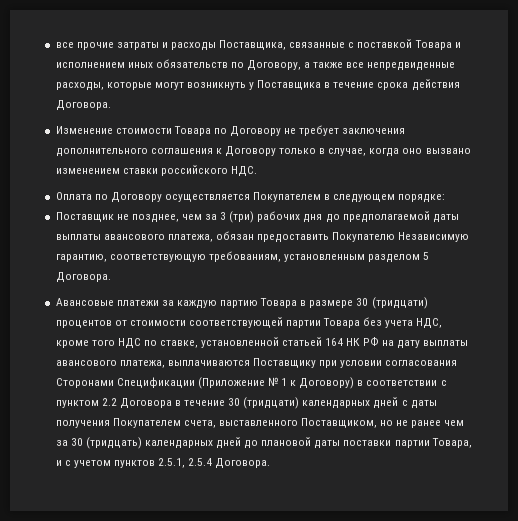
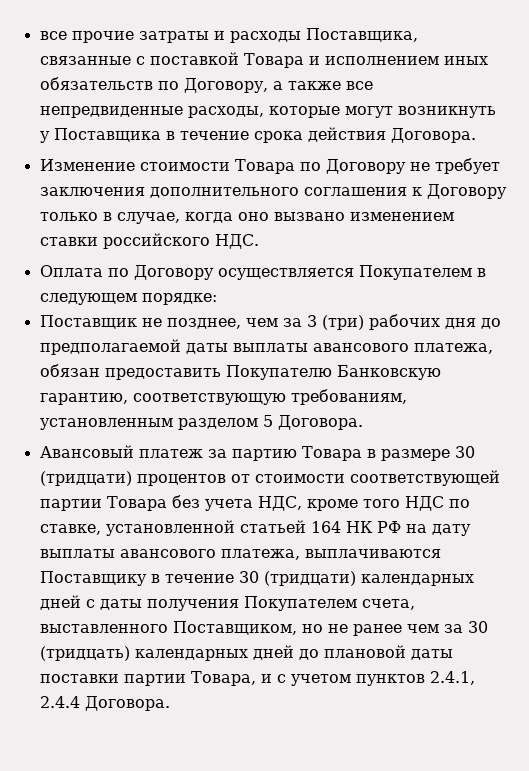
- Поставщик не позднее, чем за 3 (три) рабочих дня до предполагаемой даты выплаты авансового платежа, обязан предоставить Покупателю Независимую гарантию, соответствующую требованиям, установленным разделом 5 Договора.
+ Поставщик не позднее, чем за 3 (три) рабочих дня до предполагаемой даты выплаты авансового платежа, обязан предоставить Покупателю Банковскую гарантию, соответствующую требованиям, установленным разделом 5 Договора.
- Авансовые платежи за каждую партию Товара в размере 30 (тридцати) процентов от стоимости соответствующей партии Товара без учета НДС, кроме того НДС по ставке, установленной статьей 164 НК РФ на дату выплаты авансового платежа, выплачиваются Поставщику при условии согласования Сторонами Спецификации (Приложение № 1 к Договору) в соответствии с пунктом 2.2 Договора в течение 30 (тридцати) календарных дней с даты получения Покупателем счета, выставленного Поставщиком, но не ранее чем за 30 (тридцать) календарных дней до плановой даты поставки партии Товара, и с учетом пунктов 2.5.1, 2.5.4 Договора.
+ Авансовый платеж за партию Товара в размере 30 (тридцати) процентов от стоимости соответствующей партии Товара без учета НДС, кроме того НДС по ставке, установленной статьей 164 НК РФ на дату выплаты авансового платежа, выплачиваются Поставщику в течение 30 (тридцати) календарных дней с даты получения Покупателем счета, выставленного Поставщиком, но не ранее чем за 30 (тридцать) календарных дней до плановой даты поставки партии Товара, и с учетом пунктов 2.4.1, 2.4.4 Договора.

